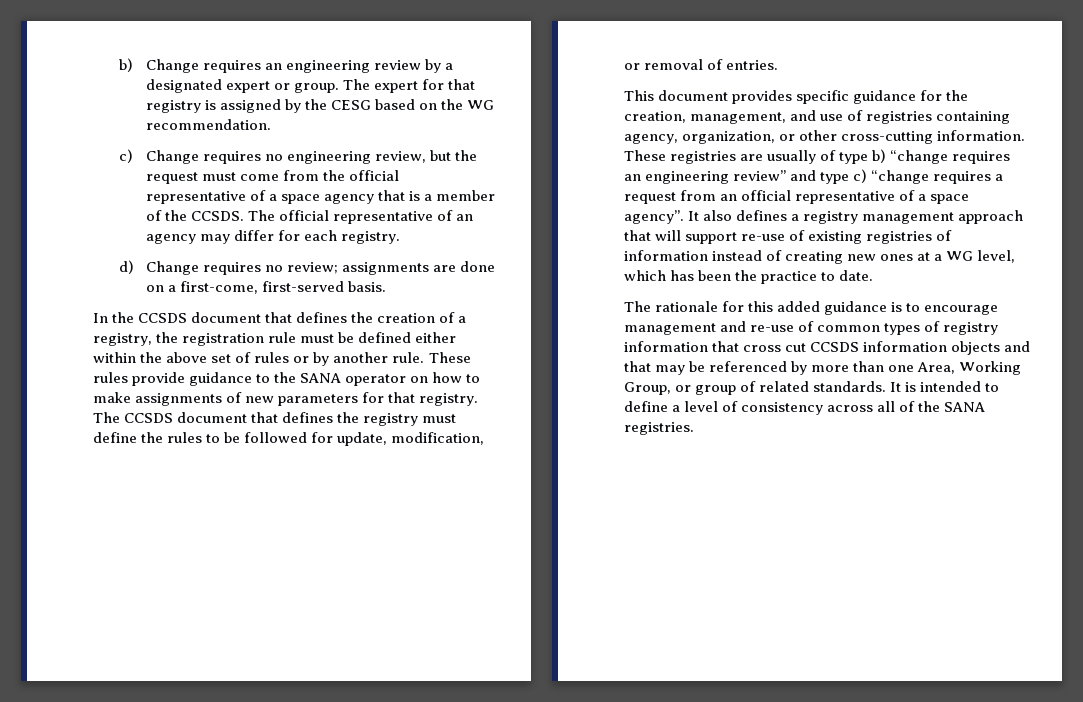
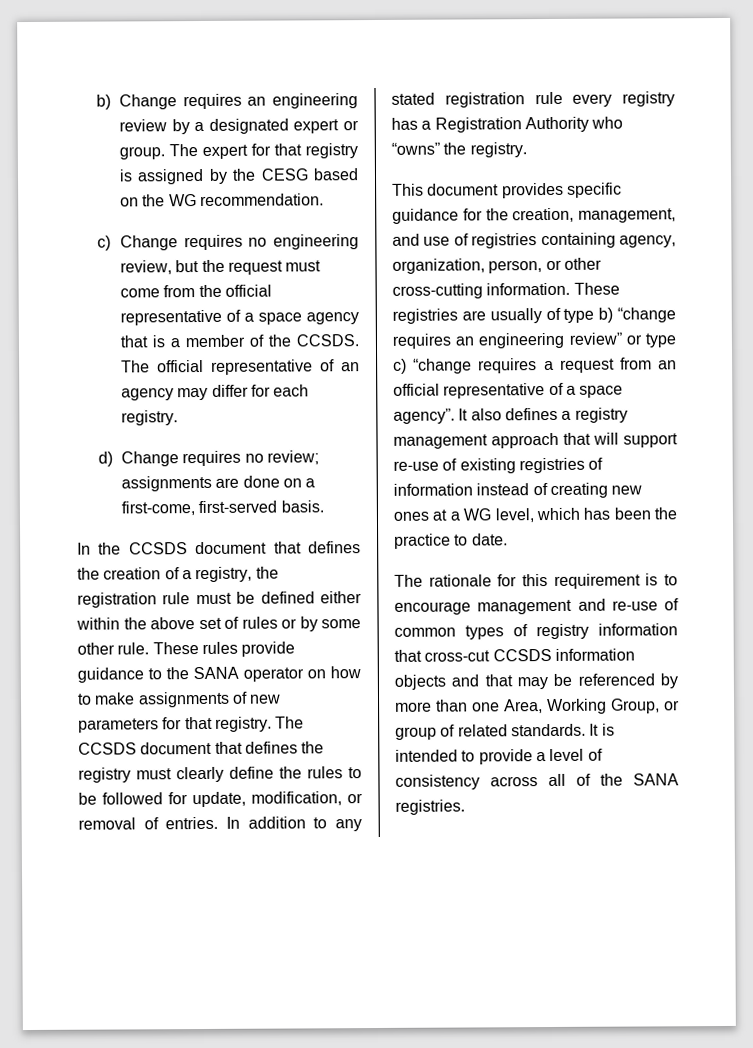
- In the CCSDS document that defines the creation of a registry, the registration rule must be defined either within the above set of rules or by another rule.
+ In the CCSDS document that defines the creation of a registry, the registration rule must be defined either within the above set of rules or by some other rule.
- The CCSDS document that defines the registry must define the rules to be followed for update, modification, or removal of entries.
+ The CCSDS document that defines the registry must clearly define the rules to be followed for update, modification, or removal of entries. In addition to any stated registration rule every registry has a Registration Authority who “owns” the registry.
- This document provides specific guidance for the creation, management, and use of registries containing agency, organization, or other cross-cutting information.
+ This document provides specific guidance for the creation, management, and use of registries containing agency, organization, person, or other cross-cutting information.
- These registries are usually of type b) “change requires an engineering review” and type c) “change requires a request from an official representative of a space agency”.
+ These registries are usually of type b) “change requires an engineering review” or type c) “change requires a request from an official representative of a space agency”.
- The rationale for this added guidance is to encourage management and re-use of common types of registry information that cross cut CCSDS information objects and that may be referenced by more than one Area, Working Group, or group of related standards.
+ The rationale for this requirement is to encourage management and re-use of common types of registry information that cross-cut CCSDS information objects and that may be referenced by more than one Area, Working Group, or group of related standards.
- It is intended to define a level of consistency across all of the SANA registries.
+ It is intended to provide a level of consistency across all of the SANA registries.

